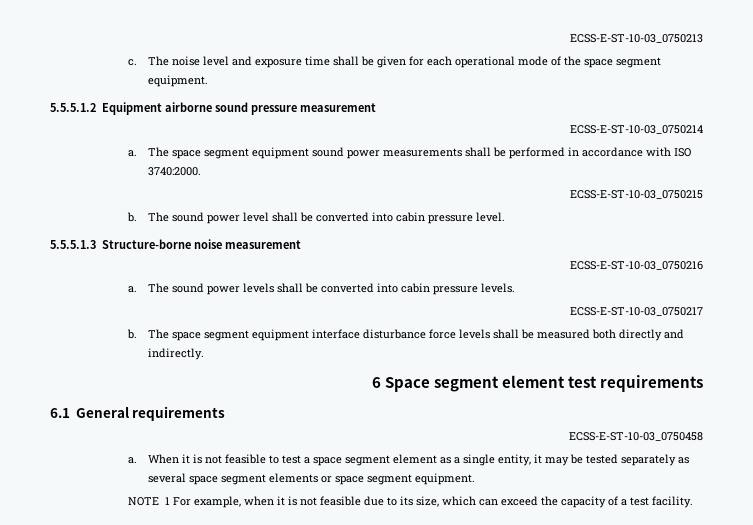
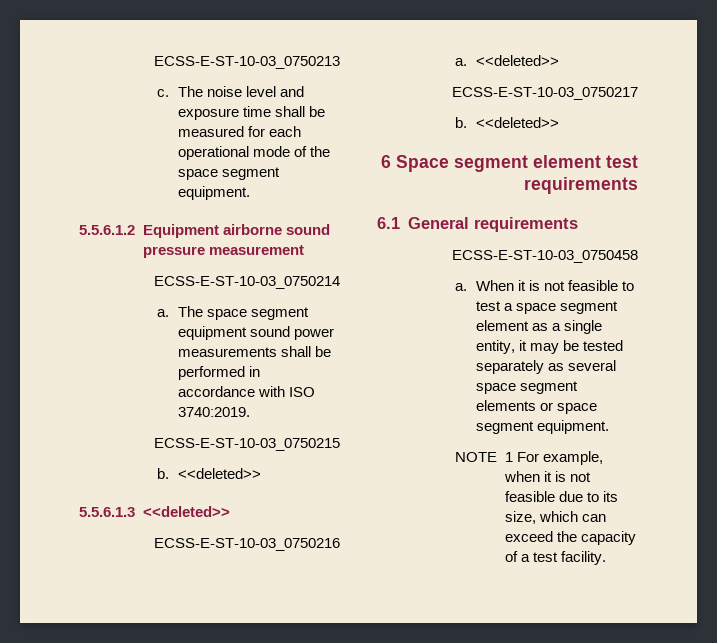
- The noise level and exposure time shall be given for each operational mode of the space segment equipment.
+ The noise level and exposure time shall be measured for each operational mode of the space segment equipment.
- 5.5.5.1.2 Equipment airborne sound pressure measurement
+ 5.5.6.1.2 Equipment airborne sound pressure measurement
- The space segment equipment sound power measurements shall be performed in accordance with ISO 3740:2000.
+ The space segment equipment sound power measurements shall be performed in accordance with ISO 3740:2019.
  ECSS-E-ST-10-03_0750215
- b. The sound power level shall be converted into cabin pressure level.
- 5.5.5.1.3 Structure-borne noise measurement
+ b. <<deleted>>
+ 5.5.6.1.3 <<deleted>>
  ECSS-E-ST-10-03_0750216
- a. The sound power levels shall be converted into cabin pressure levels.
+ a. <<deleted>>
  ECSS-E-ST-10-03_0750217
- b. The space segment equipment interface disturbance force levels shall be measured both directly and indirectly.
+ b. <<deleted>>

